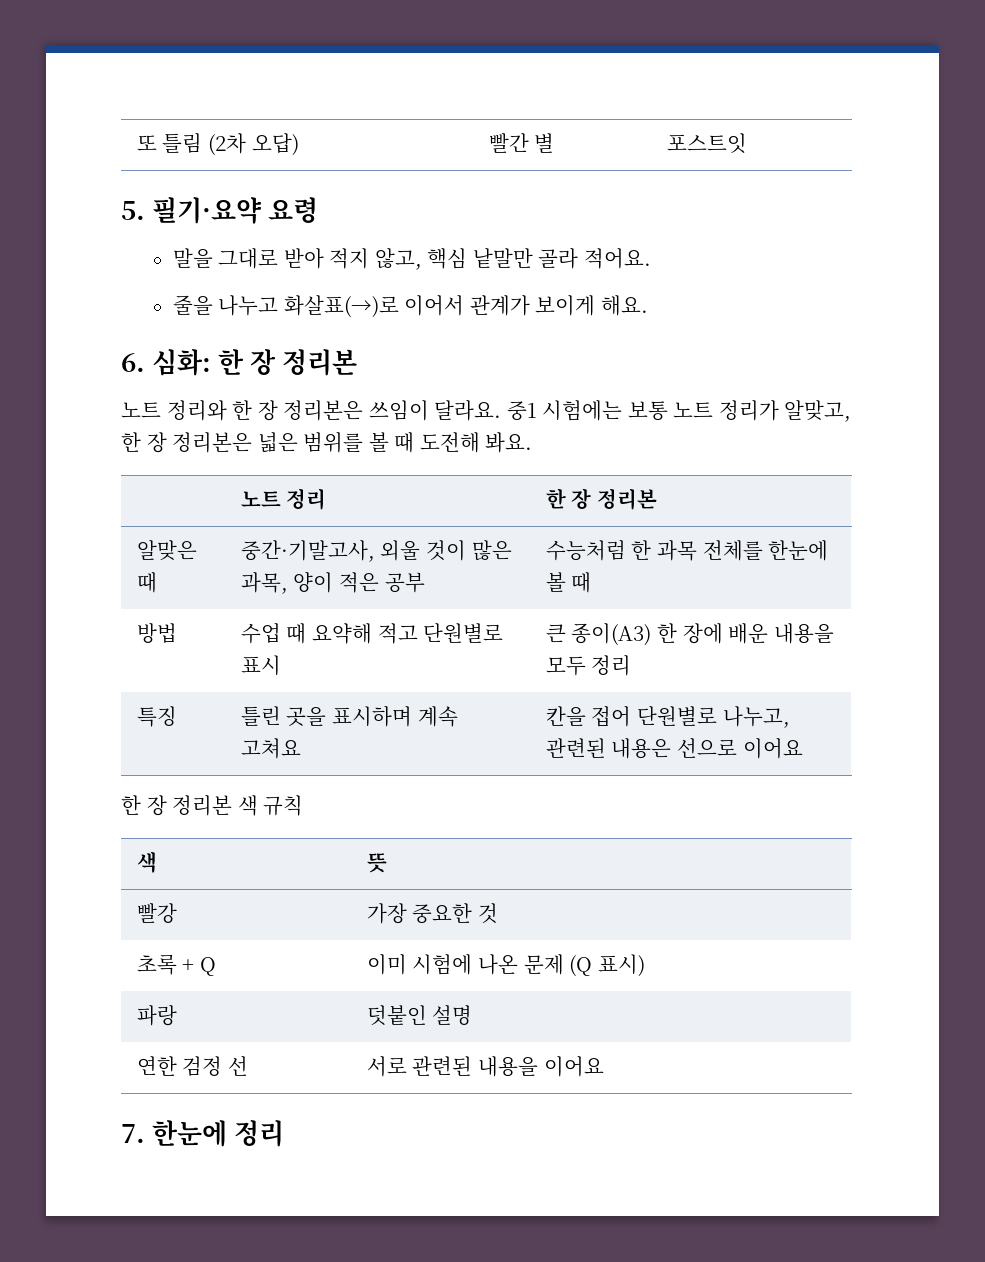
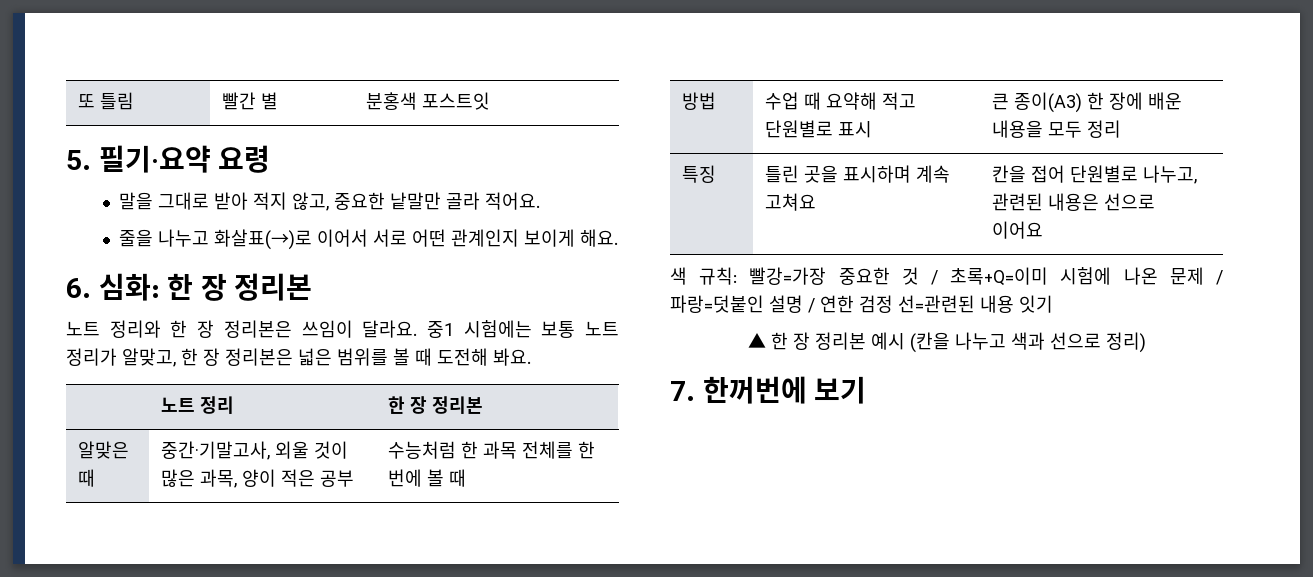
- 또 틀림 (2차 오답) | 빨간 별 | 포스트잇
+ 또 틀림 | 빨간 별 | 분홍색 포스트잇
- 말을 그대로 받아 적지 않고, 핵심 낱말만 골라 적어요.
+ 말을 그대로 받아 적지 않고, 중요한 낱말만 골라 적어요.
- 줄을 나누고 화살표(→)로 이어서 관계가 보이게 해요.
+ 줄을 나누고 화살표(→)로 이어서 서로 어떤 관계인지 보이게 해요.
- 알맞은 때 | 중간·기말고사, 외울 것이 많은 과목, 양이 적은 공부 | 수능처럼 한 과목 전체를 한눈에 볼 때
+ 알맞은 때 | 중간·기말고사, 외울 것이 많은 과목, 양이 적은 공부 | 수능처럼 한 과목 전체를 한 번에 볼 때
- 한 장 정리본 색 규칙
- 색 | 뜻
- 빨강 | 가장 중요한 것
- 초록 + Q | 이미 시험에 나온 문제 (Q 표시)
- 파랑 | 덧붙인 설명
- 연한 검정 선 | 서로 관련된 내용을 이어요
+ 색 규칙: 빨강=가장 중요한 것 / 초록+Q=이미 시험에 나온 문제 / 파랑=덧붙인 설명 / 연한 검정 선=관련된 내용 잇기
+ ▲ 한 장 정리본 예시 (칸을 나누고 색과 선으로 정리)
- 7. 한눈에 정리
+ 7. 한꺼번에 보기

